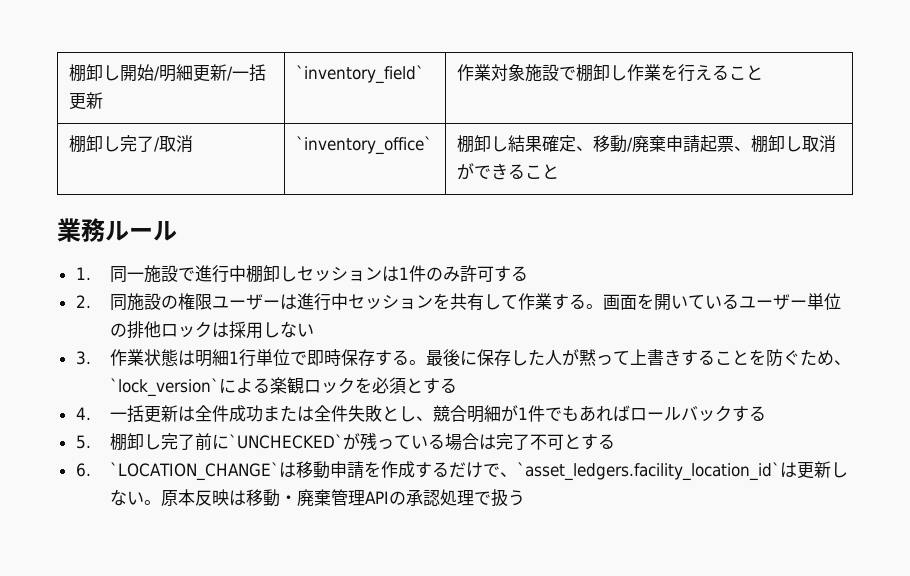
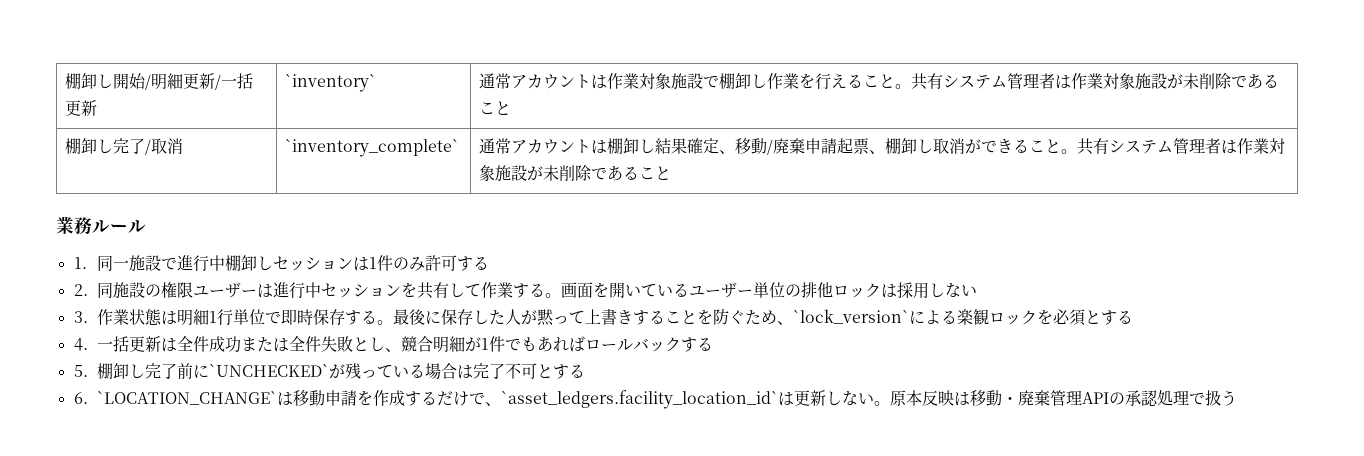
- 棚卸し開始/明細更新/一括更新 | `inventory_field` | 作業対象施設で棚卸し作業を行えること
+ 棚卸し開始/明細更新/一括更新 | `inventory` | 通常アカウントは作業対象施設で棚卸し作業を行えること。共有システム管理者は作業対象施設が未削除であること
- 棚卸し完了/取消 | `inventory_office` | 棚卸し結果確定、移動/廃棄申請起票、棚卸し取消ができること
+ 棚卸し完了/取消 | `inventory_complete` | 通常アカウントは棚卸し結果確定、移動/廃棄申請起票、棚卸し取消ができること。共有システム管理者は作業対象施設が未削除であること

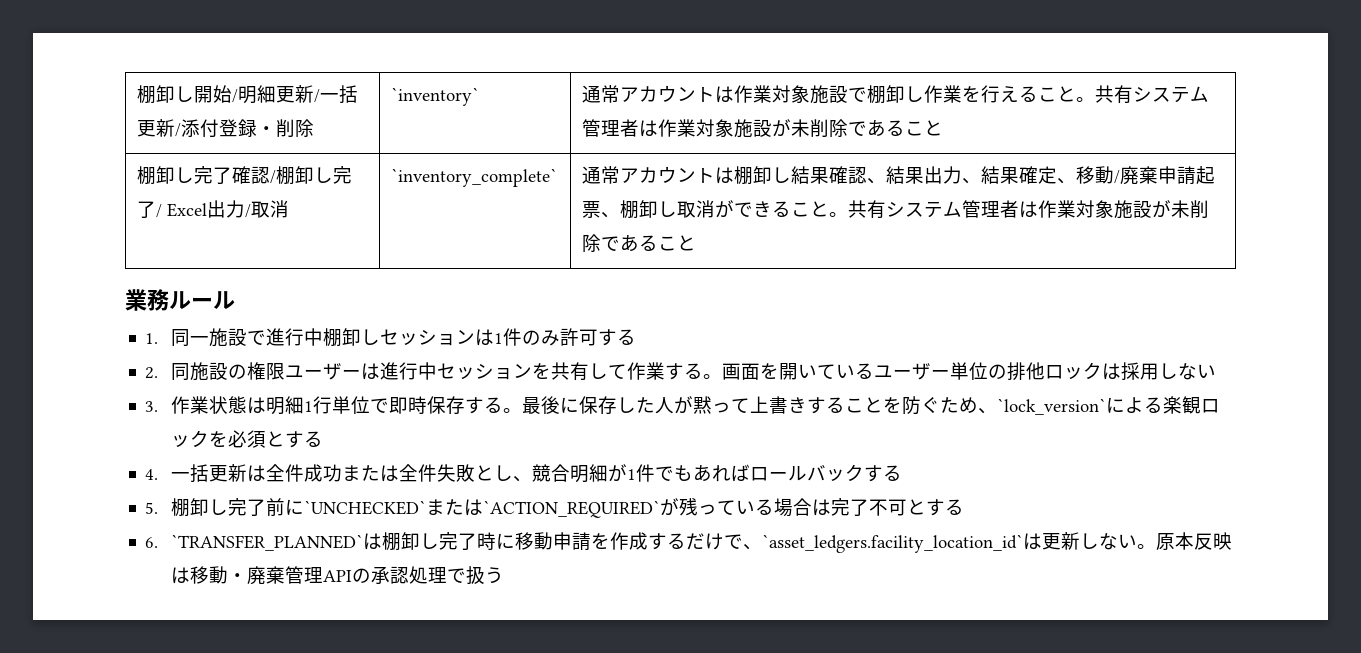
- 棚卸し開始/明細更新/一括更新 | `inventory` | 通常アカウントは作業対象施設で棚卸し作業を行えること。共有システム管理者は作業対象施設が未削除であること
+ 棚卸し開始/明細更新/一括更新/添付登録・削除 | `inventory` | 通常アカウントは作業対象施設で棚卸し作業を行えること。共有システム管理者は作業対象施設が未削除であること
- 棚卸し完了/取消
+ 棚卸し完了確認/棚卸し完了/ Excel出力/取消
- 通常アカウントは棚卸し結果確定、移動/廃棄申請起票、棚卸し取消ができること。
+ 通常アカウントは棚卸し結果確認、結果出力、結果確定、移動/廃棄申請起票、棚卸し取消ができること。
- 5.棚卸し完了前に`UNCHECKED`が残っている場合は完了不可とする
+ 5.棚卸し完了前に`UNCHECKED`または`ACTION_REQUIRED`が残っている場合は完了不可とする
- 6. `LOCATION_CHANGE`は移動申請を作成するだけで、`asset_ledgers.facility_location_id`は更新しない。
+ 6. `TRANSFER_PLANNED`は棚卸し完了時に移動申請を作成するだけで、`asset_ledgers.facility_location_id`は更新しない。

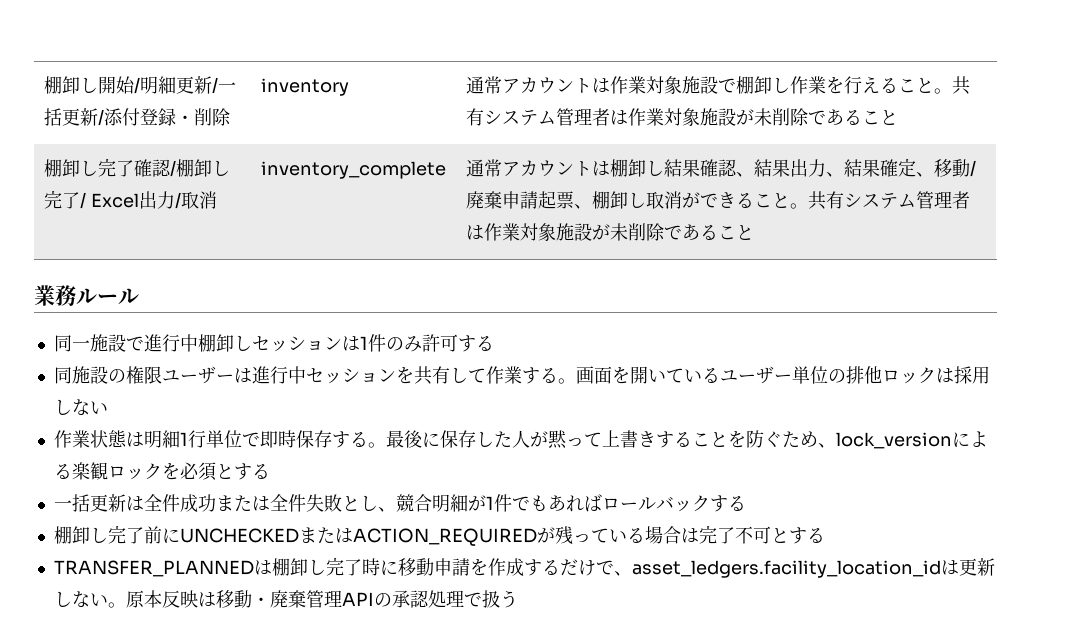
- 棚卸し開始/明細更新/一括更新/添付登録・削除 | `inventory` | 通常アカウントは作業対象施設で棚卸し作業を行えること。共有システム管理者は作業対象施設が未削除であること
+ 棚卸し開始/明細更新/一括更新/添付登録・削除 | inventory | 通常アカウントは作業対象施設で棚卸し作業を行えること。共有システム管理者は作業対象施設が未削除であること
- `inventory_complete`
+ inventory_complete
- 1.同一施設で進行中棚卸しセッションは1件のみ許可する
+ 同一施設で進行中棚卸しセッションは1件のみ許可する
- 2.同施設の権限ユーザーは進行中セッションを共有して作業する。
+ 同施設の権限ユーザーは進行中セッションを共有して作業する。
- 3.作業状態は明細1行単位で即時保存する。
+ 作業状態は明細1行単位で即時保存する。
- 最後に保存した人が黙って上書きすることを防ぐため、`lock_version`による楽観ロックを必須とする
+ 最後に保存した人が黙って上書きすることを防ぐため、lock_versionによる楽観ロックを必須とする
- 4.一括更新は全件成功または全件失敗とし、競合明細が1件でもあればロールバックする
+ 一括更新は全件成功または全件失敗とし、競合明細が1件でもあればロールバックする
- 5.棚卸し完了前に`UNCHECKED`または`ACTION_REQUIRED`が残っている場合は完了不可とする
+ 棚卸し完了前にUNCHECKEDまたはACTION_REQUIREDが残っている場合は完了不可とする
- 6. `TRANSFER_PLANNED`は棚卸し完了時に移動申請を作成するだけで、`asset_ledgers.facility_location_id`は更新しない。
+ TRANSFER_PLANNEDは棚卸し完了時に移動申請を作成するだけで、asset_ledgers.facility_location_idは更新しない。

